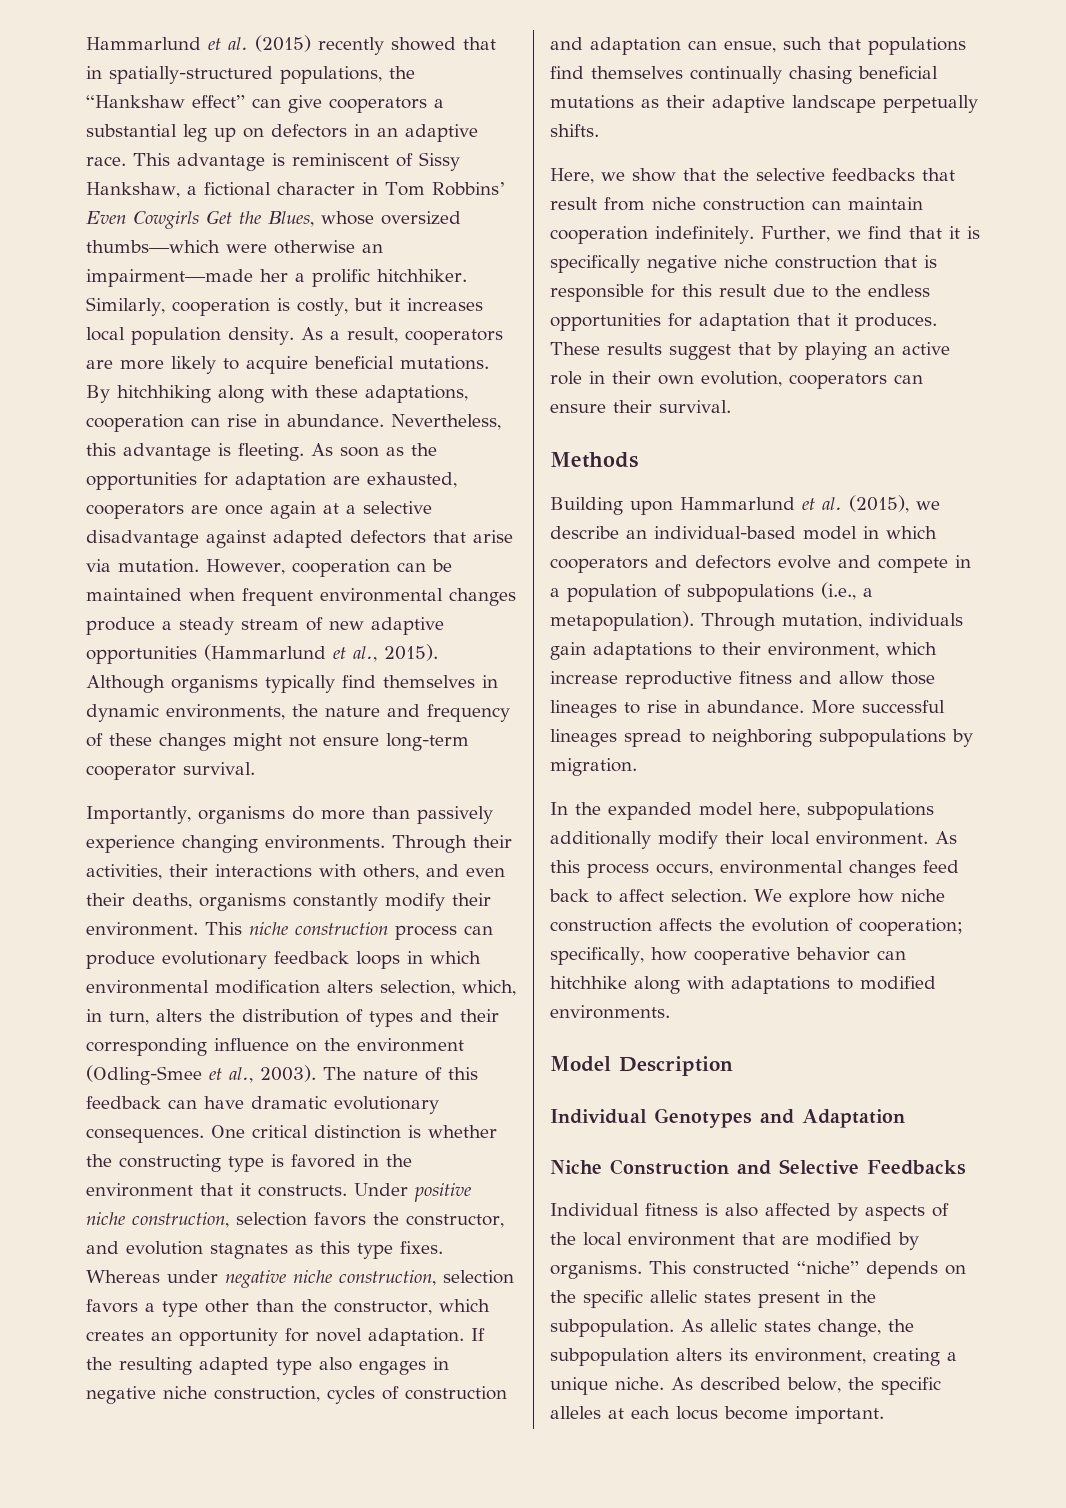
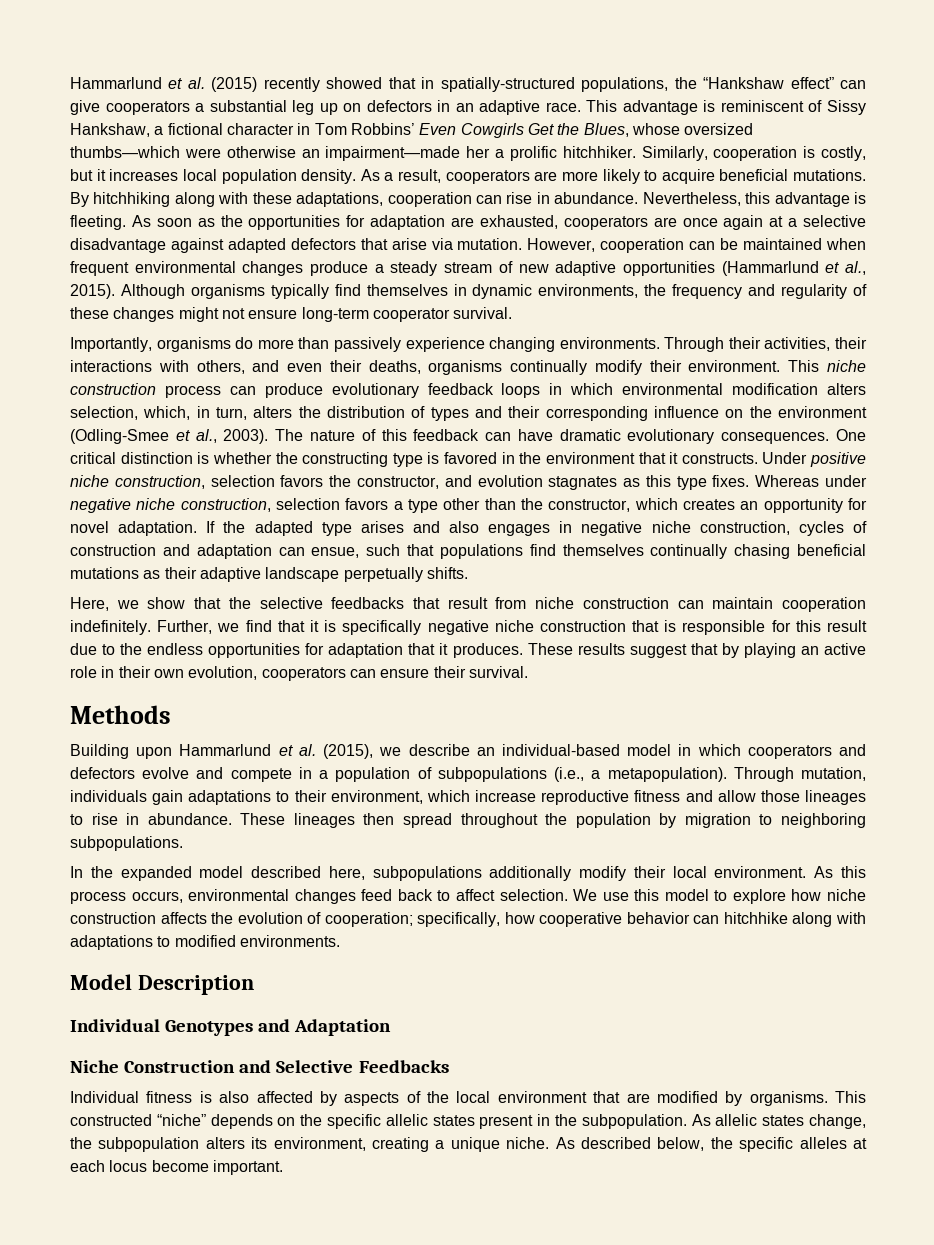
- Although organisms typically find themselves in dynamic environments, the nature and frequency of these changes might not ensure long-term cooperator survival.
+ Although organisms typically find themselves in dynamic environments, the frequency and regularity of these changes might not ensure long-term cooperator survival.
- Through their activities, their interactions with others, and even their deaths, organisms constantly modify their environment.
+ Through their activities, their interactions with others, and even their deaths, organisms continually modify their environment.
- If the resulting adapted type also engages in negative niche construction, cycles of construction and adaptation can ensue, such that populations find themselves continually chasing beneficial mutations as their adaptive landscape perpetually shifts.
+ If the adapted type arises and also engages in negative niche construction, cycles of construction and adaptation can ensue, such that populations find themselves continually chasing beneficial mutations as their adaptive landscape perpetually shifts.
- More successful lineages spread to neighboring subpopulations by migration.
+ These lineages then spread throughout the population by migration to neighboring subpopulations.
- In the expanded model here, subpopulations additionally modify their local environment.
+ In the expanded model described here, subpopulations additionally modify their local environment.
- We explore how niche construction affects the evolution of cooperation; specifically, how cooperative behavior can hitchhike along with adaptations to modified environments.
+ We use this model to explore how niche construction affects the evolution of cooperation; specifically, how cooperative behavior can hitchhike along with adaptations to modified environments.

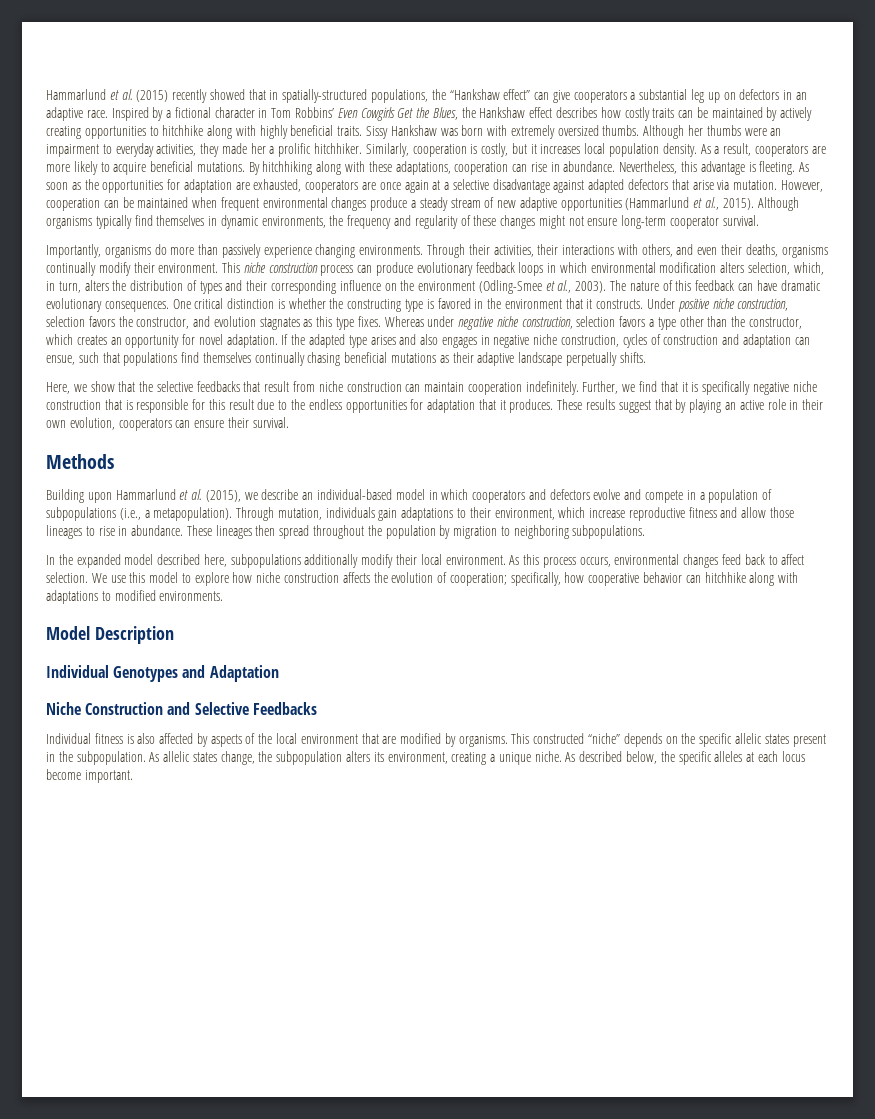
- This advantage is reminiscent of Sissy Hankshaw, a fictional character in Tom Robbins’ Even Cowgirls Get the Blues, whose oversized thumbs—which were otherwise an impairment—made her a prolific hitchhiker.
+ Inspired by a fictional character in Tom Robbins’ Even Cowgirls Get the Blues, the Hankshaw effect describes how costly traits can be maintained by actively creating opportunities to hitchhike along with highly beneficial traits. Sissy Hankshaw was born with extremely oversized thumbs. Although her thumbs were an impairment to everyday activities, they made her a prolific hitchhiker.

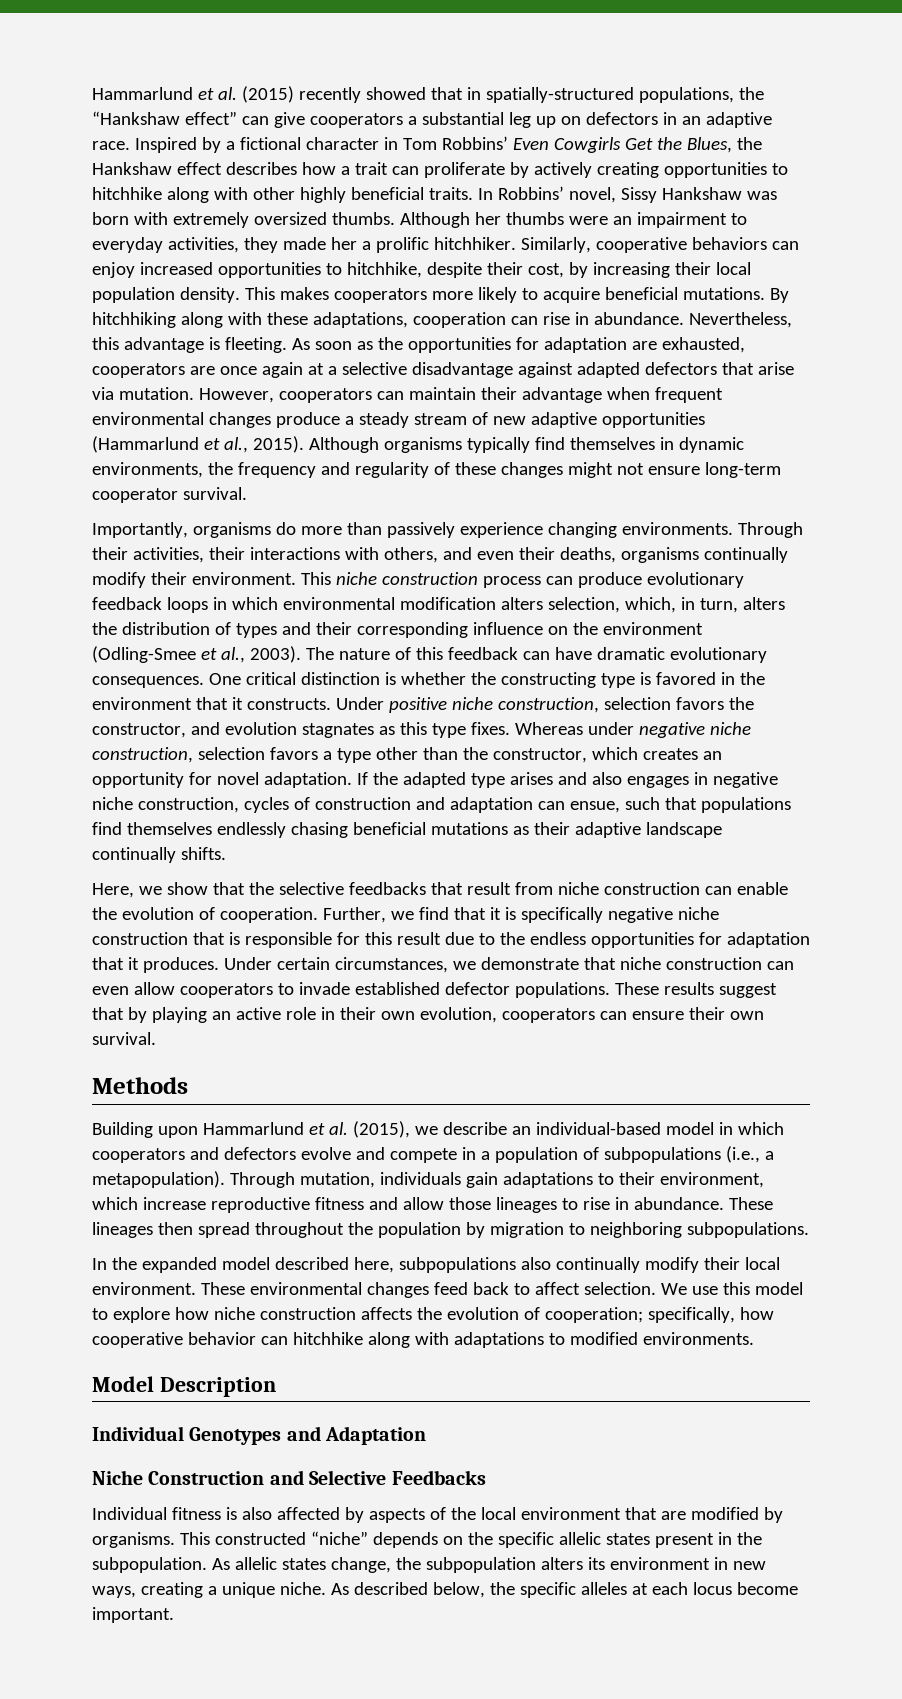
- Inspired by a fictional character in Tom Robbins’ Even Cowgirls Get the Blues, the Hankshaw effect describes how costly traits can be maintained by actively creating opportunities to hitchhike along with highly beneficial traits.
+ Inspired by a fictional character in Tom Robbins’ Even Cowgirls Get the Blues, the Hankshaw effect describes how a trait can proliferate by actively creating opportunities to hitchhike along with other highly beneficial traits.
- Sissy Hankshaw was born with extremely oversized thumbs.
+ In Robbins’ novel, Sissy Hankshaw was born with extremely oversized thumbs.
- Similarly, cooperation is costly, but it increases local population density. As a result, cooperators are more likely to acquire beneficial mutations.
+ Similarly, cooperative behaviors can enjoy increased opportunities to hitchhike, despite their cost, by increasing their local population density. This makes cooperators more likely to acquire beneficial mutations.
- However, cooperation can be maintained when frequent environmental changes produce a steady stream of new adaptive opportunities (Hammarlund et al., 2015).
+ However, cooperators can maintain their advantage when frequent environmental changes produce a steady stream of new adaptive opportunities (Hammarlund et al., 2015).
- If the adapted type arises and also engages in negative niche construction, cycles of construction and adaptation can ensue, such that populations find themselves continually chasing beneficial mutations as their adaptive landscape perpetually shifts.
+ If the adapted type arises and also engages in negative niche construction, cycles of construction and adaptation can ensue, such that populations find themselves endlessly chasing beneficial mutations as their adaptive landscape continually shifts.
- Here, we show that the selective feedbacks that result from niche construction can maintain cooperation indefinitely.
+ Here, we show that the selective feedbacks that result from niche construction can enable the evolution of cooperation.
+ Under certain circumstances, we demonstrate that niche construction can even allow cooperators to invade established defector populations.
- These results suggest that by playing an active role in their own evolution, cooperators can ensure their survival.
+ These results suggest that by playing an active role in their own evolution, cooperators can ensure their own survival.
- In the expanded model described here, subpopulations additionally modify their local environment.
+ In the expanded model described here, subpopulations also continually modify their local environment.
- As this process occurs, environmental changes feed back to affect selection.
+ These environmental changes feed back to affect selection.
- As allelic states change, the subpopulation alters its environment, creating a unique niche.
+ As allelic states change, the subpopulation alters its environment in new ways, creating a unique niche.

